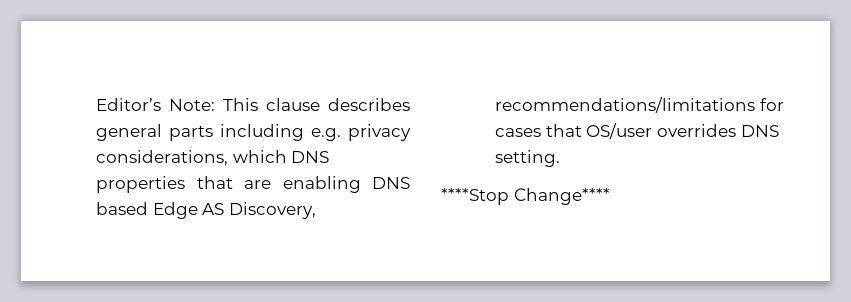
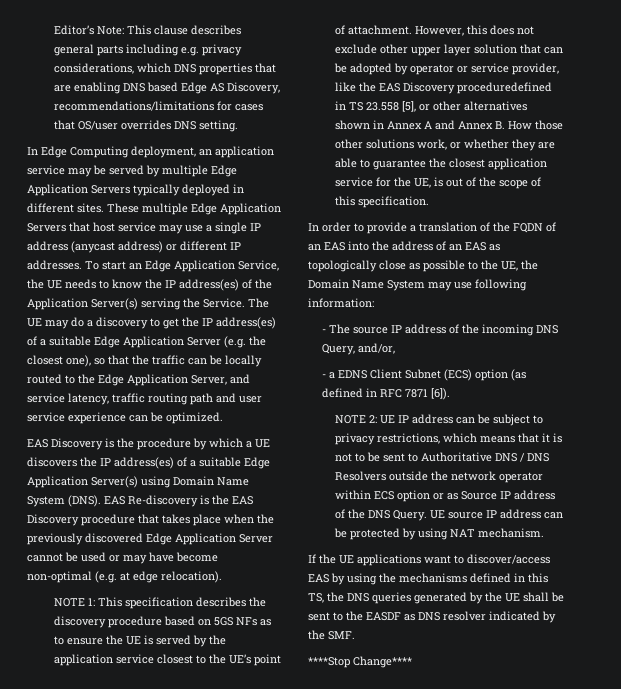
+ In Edge Computing deployment, an application service may be served by multiple Edge Application Servers typically deployed in different sites. These multiple Edge Application Servers that host service may use a single IP address (anycast address) or different IP addresses. To start an Edge Application Service, the UE needs to know the IP address(es) of the Application Server(s) serving the Service. The UE may do a discovery to get the IP address(es) of a suitable Edge Application Server (e.g. the closest one), so that the traffic can be locally routed to the Edge Application Server, and service latency, traffic routing path and user service experience can be optimized.
+ EAS Discovery is the procedure by which a UE discovers the IP address(es) of a suitable Edge Application Server(s) using Domain Name System (DNS). EAS Re-discovery is the EAS Discovery procedure that takes place when the previously discovered Edge Application Server cannot be used or may have become non-optimal (e.g. at edge relocation).
+ NOTE 1: This specification describes the discovery procedure based on 5GS NFs as to ensure the UE is served by the application service closest to the UE’s point of attachment. However, this does not exclude other upper layer solution that can be adopted by operator or service provider, like the EAS Discovery proceduredefined in TS 23.558 [5], or other alternatives shown in Annex A and Annex B. How those other solutions work, or whether they are able to guarantee the closest application service for the UE, is out of the scope of this specification.
+ In order to provide a translation of the FQDN of an EAS into the address of an EAS as topologically close as possible to the UE, the Domain Name System may use following information:
+ - The source IP address of the incoming DNS Query, and/or,
+ - a EDNS Client Subnet (ECS) option (as defined in RFC 7871 [6]).
+ NOTE 2: UE IP address can be subject to privacy restrictions, which means that it is not to be sent to Authoritative DNS / DNS Resolvers outside the network operator within ECS option or as Source IP address of the DNS Query. UE source IP address can be protected by using NAT mechanism.
+ If the UE applications want to discover/access EAS by using the mechanisms defined in this TS, the DNS queries generated by the UE shall be sent to the EASDF as DNS resolver indicated by the SMF.

